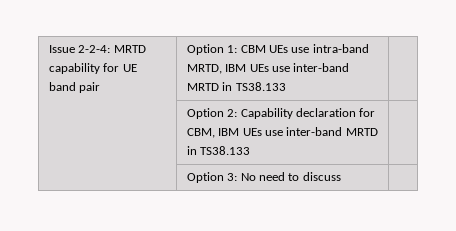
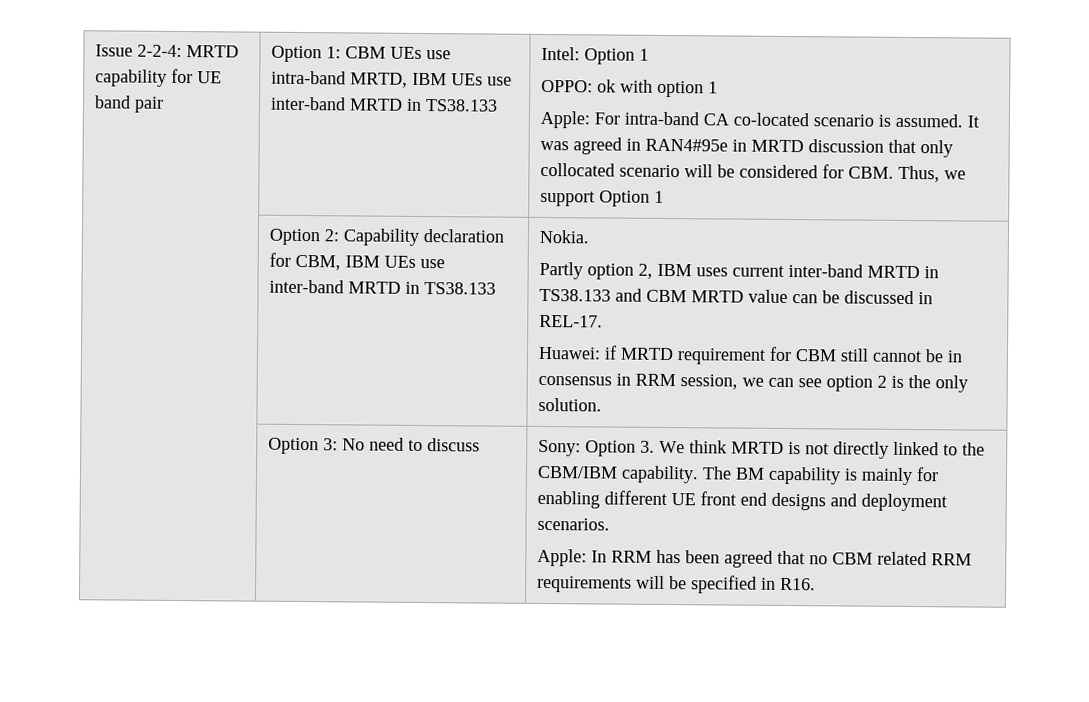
+ Intel: Option 1
+ OPPO: ok with option 1
+ Apple: For intra-band CA co-located scenario is assumed. It was agreed in RAN4#95e in MRTD discussion that only collocated scenario will be considered for CBM. Thus, we support Option 1
+ Nokia.
+ Partly option 2, IBM uses current inter-band MRTD in TS38.133 and CBM MRTD value can be discussed in REL-17.
+ Huawei: if MRTD requirement for CBM still cannot be in consensus in RRM session, we can see option 2 is the only solution.
+ Sony: Option 3. We think MRTD is not directly linked to the CBM/IBM capability. The BM capability is mainly for enabling different UE front end designs and deployment scenarios.
+ Apple: In RRM has been agreed that no CBM related RRM requirements will be specified in R16.

